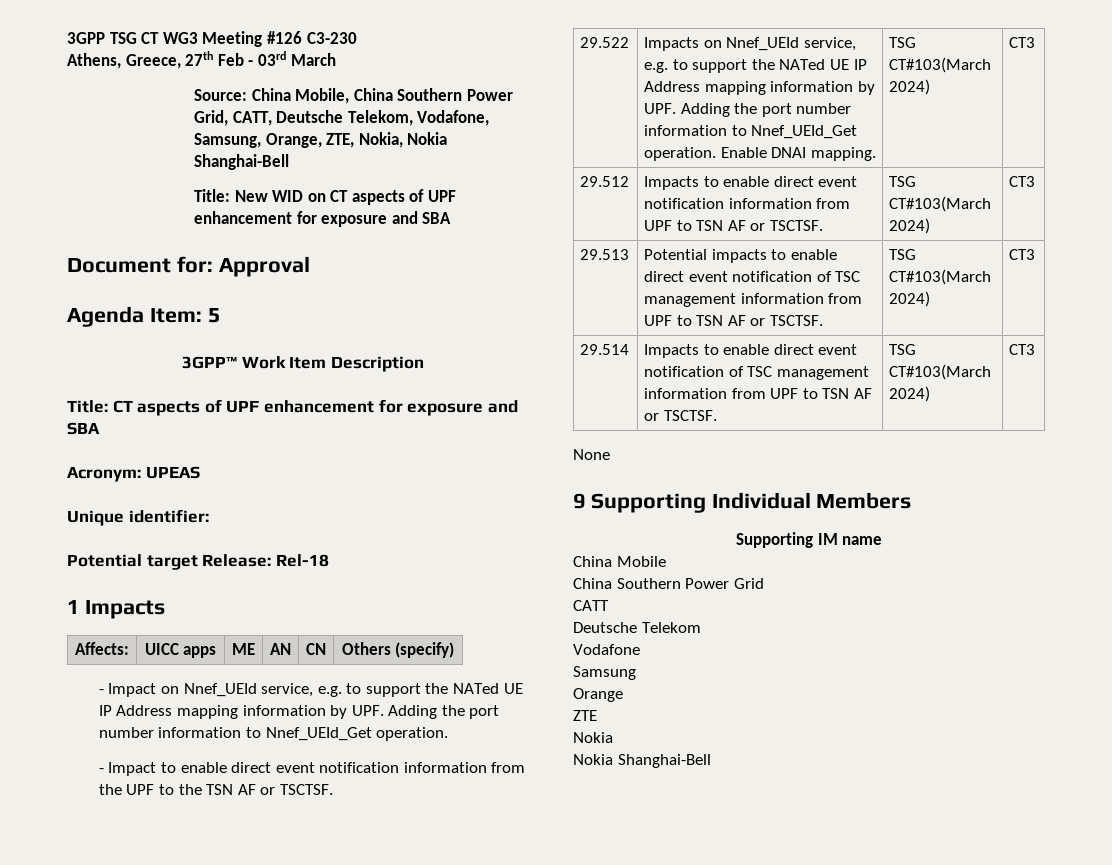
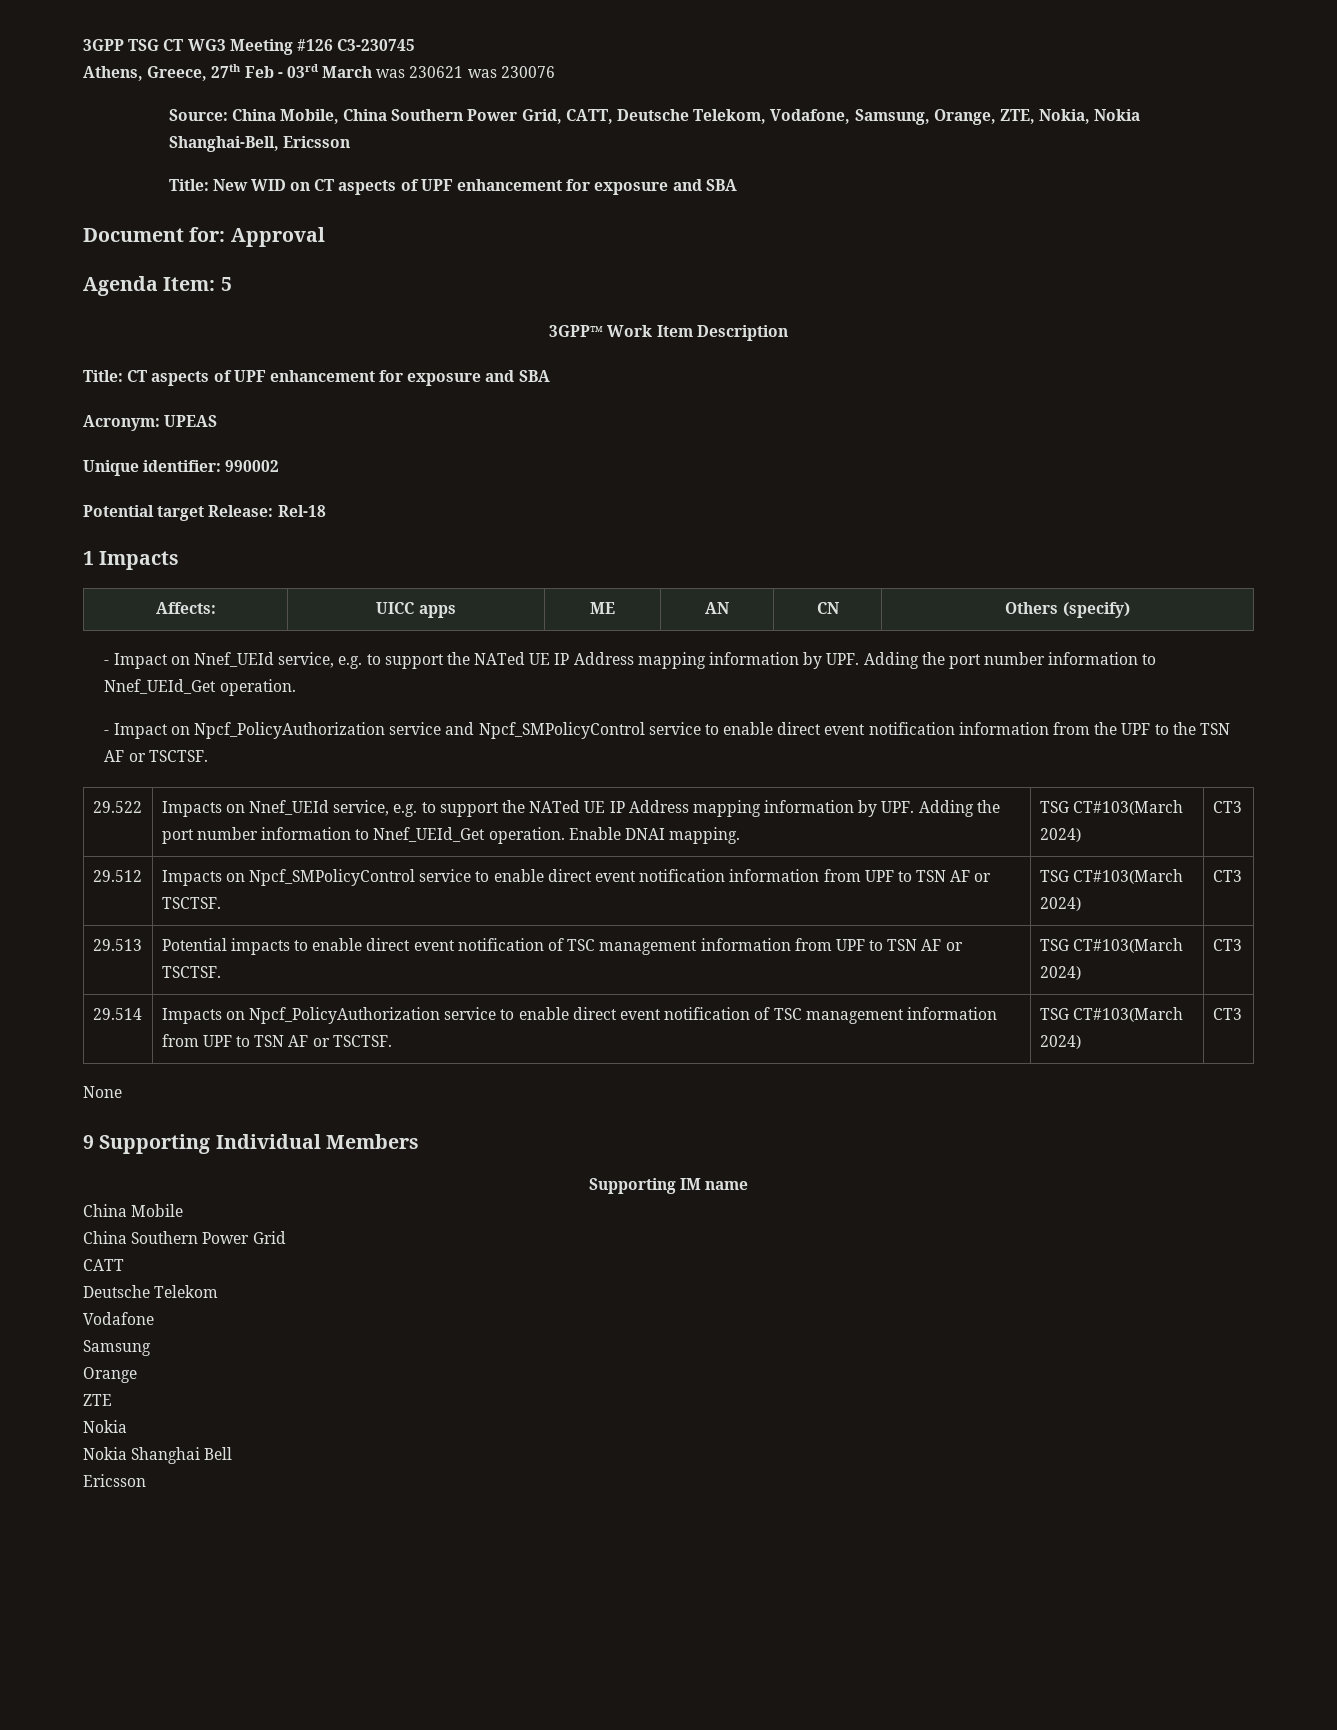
- 3GPP TSG CT WG3 Meeting #126 C3-230
+ 3GPP TSG CT WG3 Meeting #126 C3-230745
- Athens, Greece, 27th Feb - 03rd March
+ Athens, Greece, 27th Feb - 03rd March was 230621 was 230076
- Source: China Mobile, China Southern Power Grid, CATT, Deutsche Telekom, Vodafone, Samsung, Orange, ZTE, Nokia, Nokia Shanghai-Bell
+ Source: China Mobile, China Southern Power Grid, CATT, Deutsche Telekom, Vodafone, Samsung, Orange, ZTE, Nokia, Nokia Shanghai-Bell, Ericsson
- Unique identifier:
+ Unique identifier: 990002
- - Impact to enable direct event notification information from the UPF to the TSN AF or TSCTSF.
+ - Impact on Npcf_PolicyAuthorization service and Npcf_SMPolicyControl service to enable direct event notification information from the UPF to the TSN AF or TSCTSF.
- 29.512 | Impacts to enable direct event notification information from UPF to TSN AF or TSCTSF. | TSG CT#103(March 2024) | CT3
+ 29.512 | Impacts on Npcf_SMPolicyControl service to enable direct event notification information from UPF to TSN AF or TSCTSF. | TSG CT#103(March 2024) | CT3
- 29.514 | Impacts to enable direct event notification of TSC management information from UPF to TSN AF or TSCTSF. | TSG CT#103(March 2024) | CT3
+ 29.514 | Impacts on Npcf_PolicyAuthorization service to enable direct event notification of TSC management information from UPF to TSN AF or TSCTSF. | TSG CT#103(March 2024) | CT3
  ZTE
  Nokia
- Nokia Shanghai-Bell
+ Nokia Shanghai Bell
+ Ericsson

